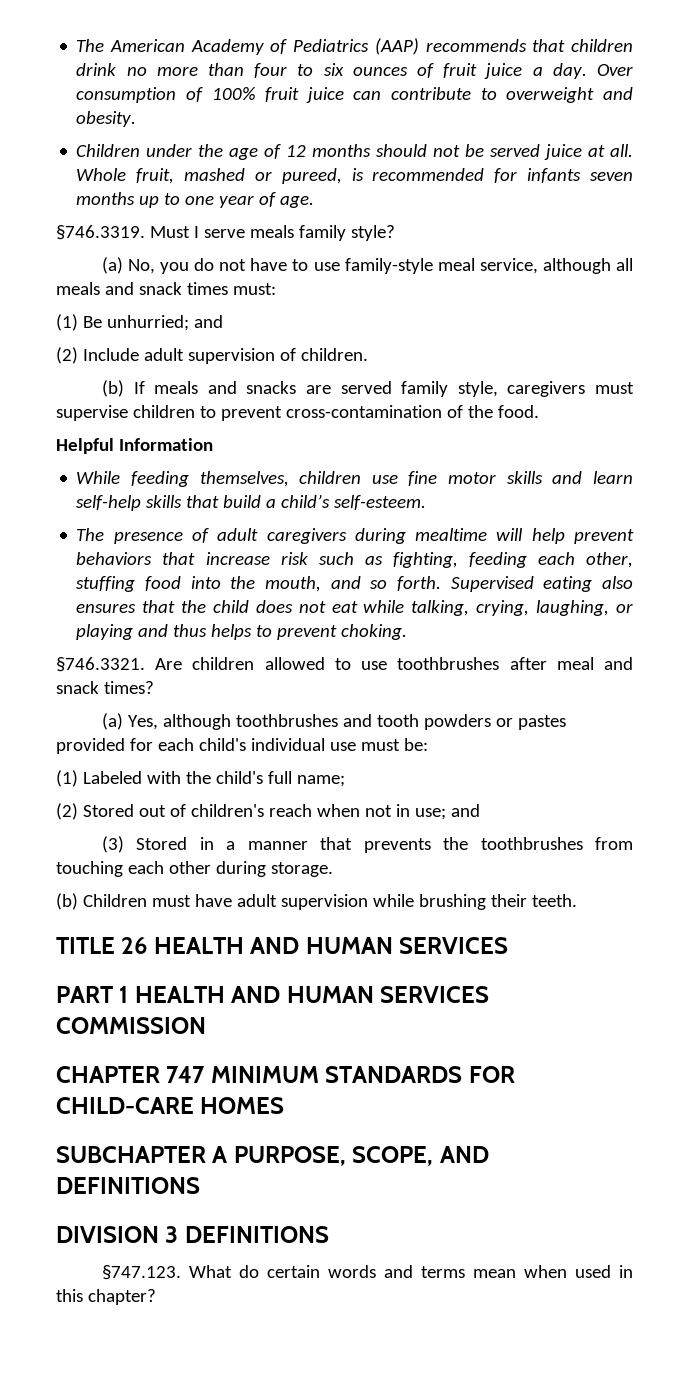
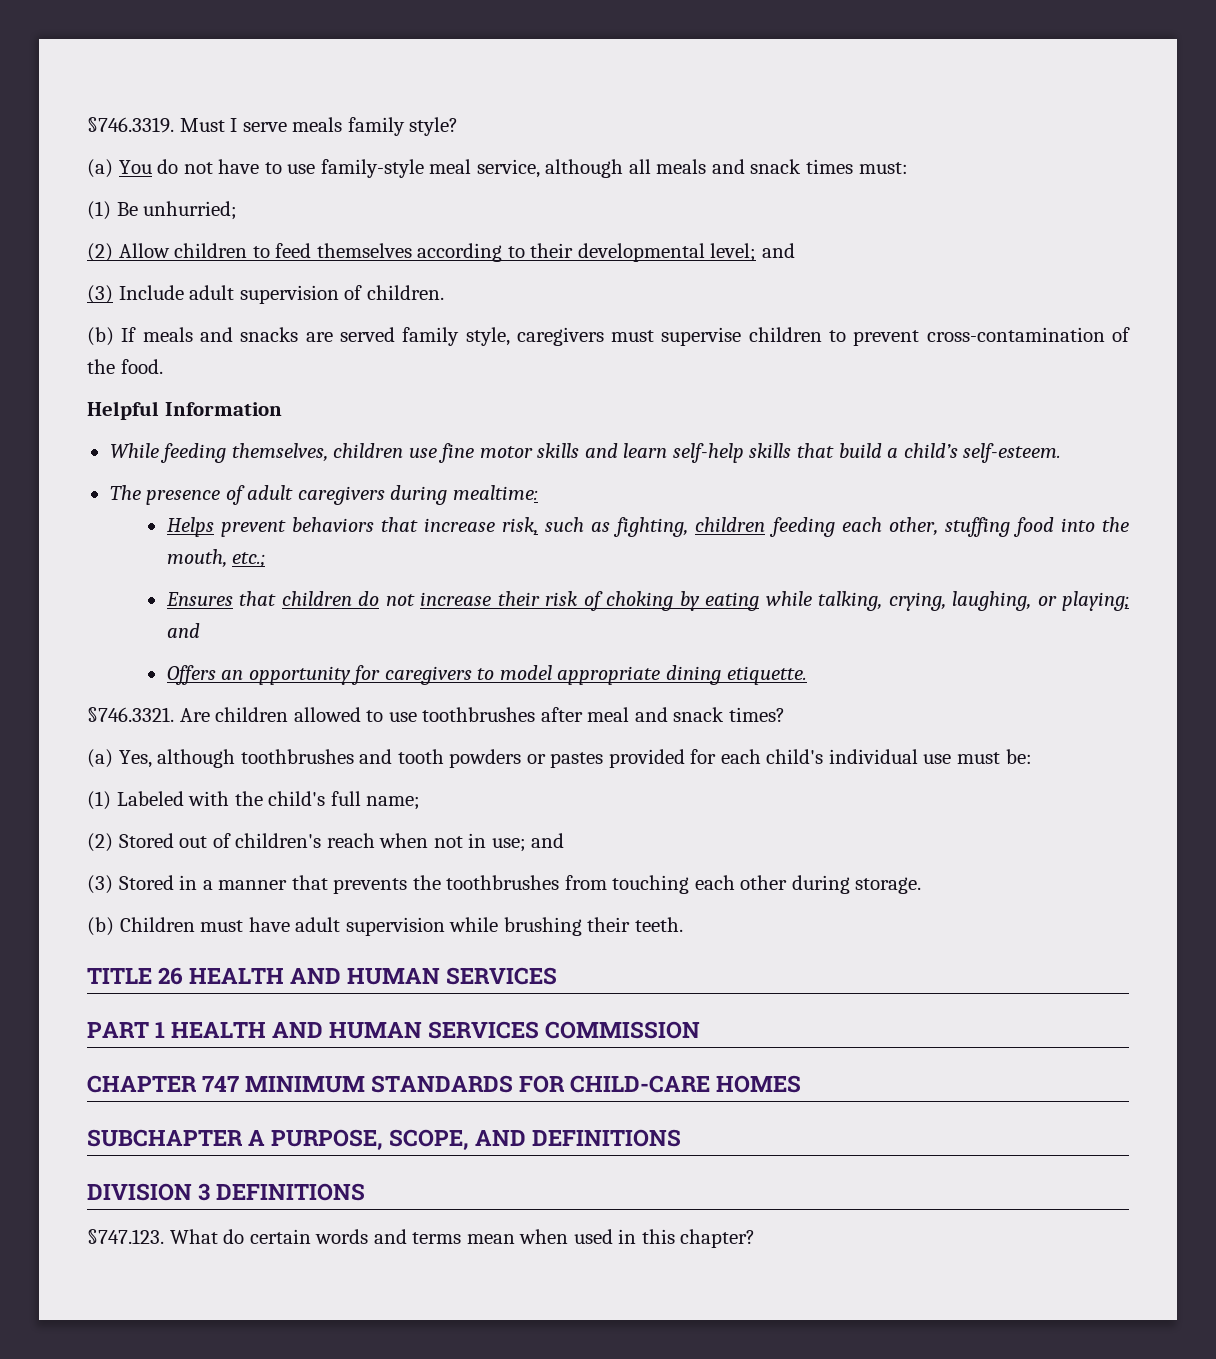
- The American Academy of Pediatrics (AAP) recommends that children drink no more than four to six ounces of fruit juice a day. Over consumption of 100% fruit juice can contribute to overweight and obesity.
- Children under the age of 12 months should not be served juice at all. Whole fruit, mashed or pureed, is recommended for infants seven months up to one year of age.
- (a) No, you do not have to use family-style meal service, although all meals and snack times must:
+ (a) You do not have to use family-style meal service, although all meals and snack times must:
- (1) Be unhurried; and
- (2) Include adult supervision of children.
+ (1) Be unhurried;
+ (2) Allow children to feed themselves according to their developmental level; and
+ (3) Include adult supervision of children.
- The presence of adult caregivers during mealtime will help prevent behaviors that increase risk such as fighting, feeding each other, stuffing food into the mouth, and so forth. Supervised eating also ensures that the child does not eat while talking, crying, laughing, or playing and thus helps to prevent choking.
+ The presence of adult caregivers during mealtime:
+ Helps prevent behaviors that increase risk, such as fighting, children feeding each other, stuffing food into the mouth, etc.;
+ Ensures that children do not increase their risk of choking by eating while talking, crying, laughing, or playing; and
+ Offers an opportunity for caregivers to model appropriate dining etiquette.

